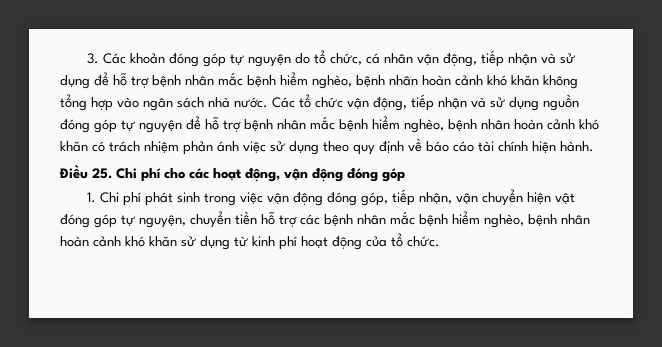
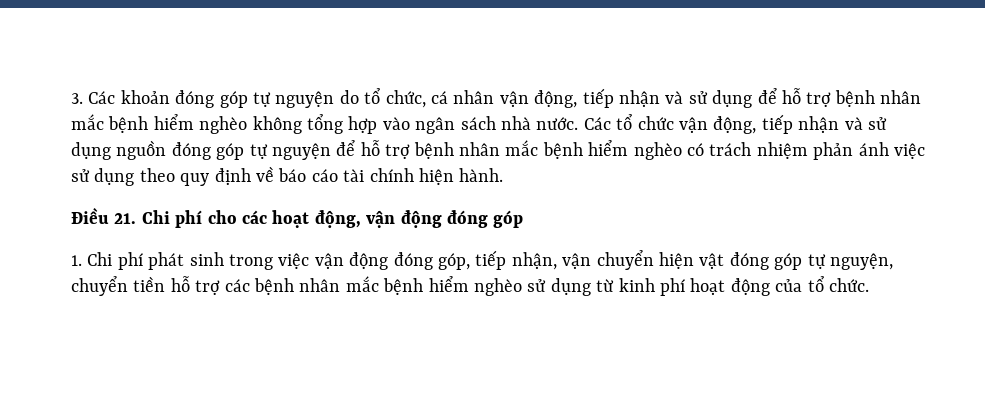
- 3. Các khoản đóng góp tự nguyện do tổ chức, cá nhân vận động, tiếp nhận và sử dụng để hỗ trợ bệnh nhân mắc bệnh hiểm nghèo, bệnh nhân hoàn cảnh khó khăn không tổng hợp vào ngân sách nhà nước.
+ 3. Các khoản đóng góp tự nguyện do tổ chức, cá nhân vận động, tiếp nhận và sử dụng để hỗ trợ bệnh nhân mắc bệnh hiểm nghèo không tổng hợp vào ngân sách nhà nước.
- Các tổ chức vận động, tiếp nhận và sử dụng nguồn đóng góp tự nguyện để hỗ trợ bệnh nhân mắc bệnh hiểm nghèo, bệnh nhân hoàn cảnh khó khăn có trách nhiệm phản ánh việc sử dụng theo quy định về báo cáo tài chính hiện hành.
+ Các tổ chức vận động, tiếp nhận và sử dụng nguồn đóng góp tự nguyện để hỗ trợ bệnh nhân mắc bệnh hiểm nghèo có trách nhiệm phản ánh việc sử dụng theo quy định về báo cáo tài chính hiện hành.
- Điều 25. Chi phí cho các hoạt động, vận động đóng góp
+ Điều 21. Chi phí cho các hoạt động, vận động đóng góp
- 1. Chi phí phát sinh trong việc vận động đóng góp, tiếp nhận, vận chuyển hiện vật đóng góp tự nguyện, chuyển tiền hỗ trợ các bệnh nhân mắc bệnh hiểm nghèo, bệnh nhân hoàn cảnh khó khăn sử dụng từ kinh phí hoạt động của tổ chức.
+ 1. Chi phí phát sinh trong việc vận động đóng góp, tiếp nhận, vận chuyển hiện vật đóng góp tự nguyện, chuyển tiền hỗ trợ các bệnh nhân mắc bệnh hiểm nghèo sử dụng từ kinh phí hoạt động của tổ chức.

